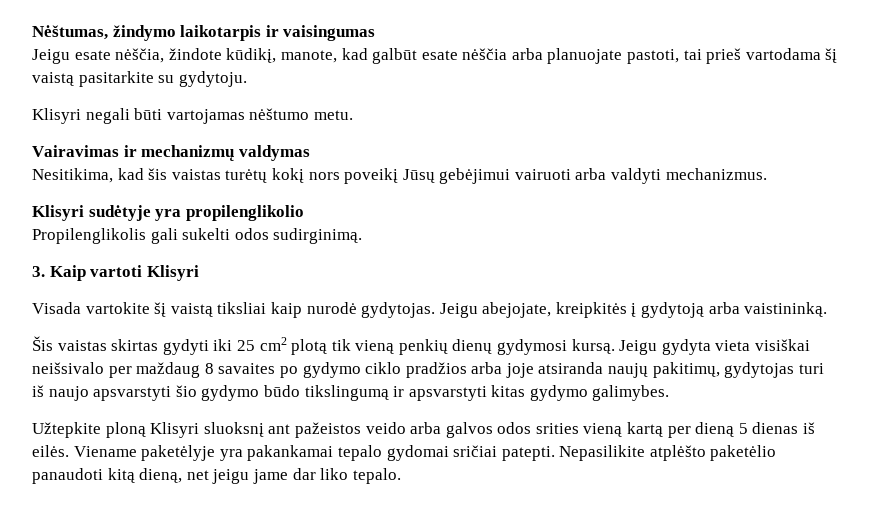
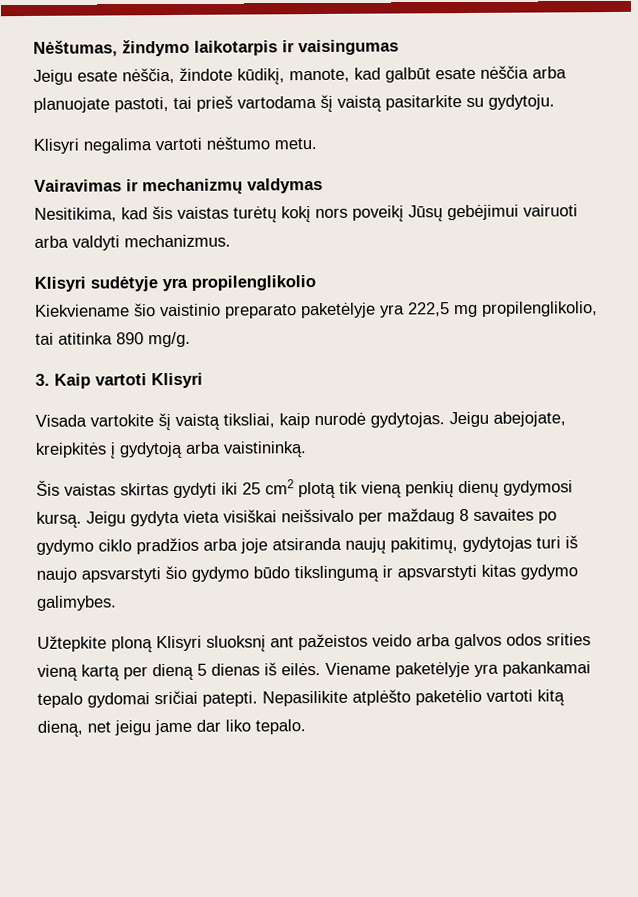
- Klisyri negali būti vartojamas nėštumo metu.
+ Klisyri negalima vartoti nėštumo metu.
- Propilenglikolis gali sukelti odos sudirginimą.
+ Kiekviename šio vaistinio preparato paketėlyje yra 222,5 mg propilenglikolio, tai atitinka 890 mg/g.
- Visada vartokite šį vaistą tiksliai kaip nurodė gydytojas.
+ Visada vartokite šį vaistą tiksliai, kaip nurodė gydytojas.
- Nepasilikite atplėšto paketėlio panaudoti kitą dieną, net jeigu jame dar liko tepalo.
+ Nepasilikite atplėšto paketėlio vartoti kitą dieną, net jeigu jame dar liko tepalo.

